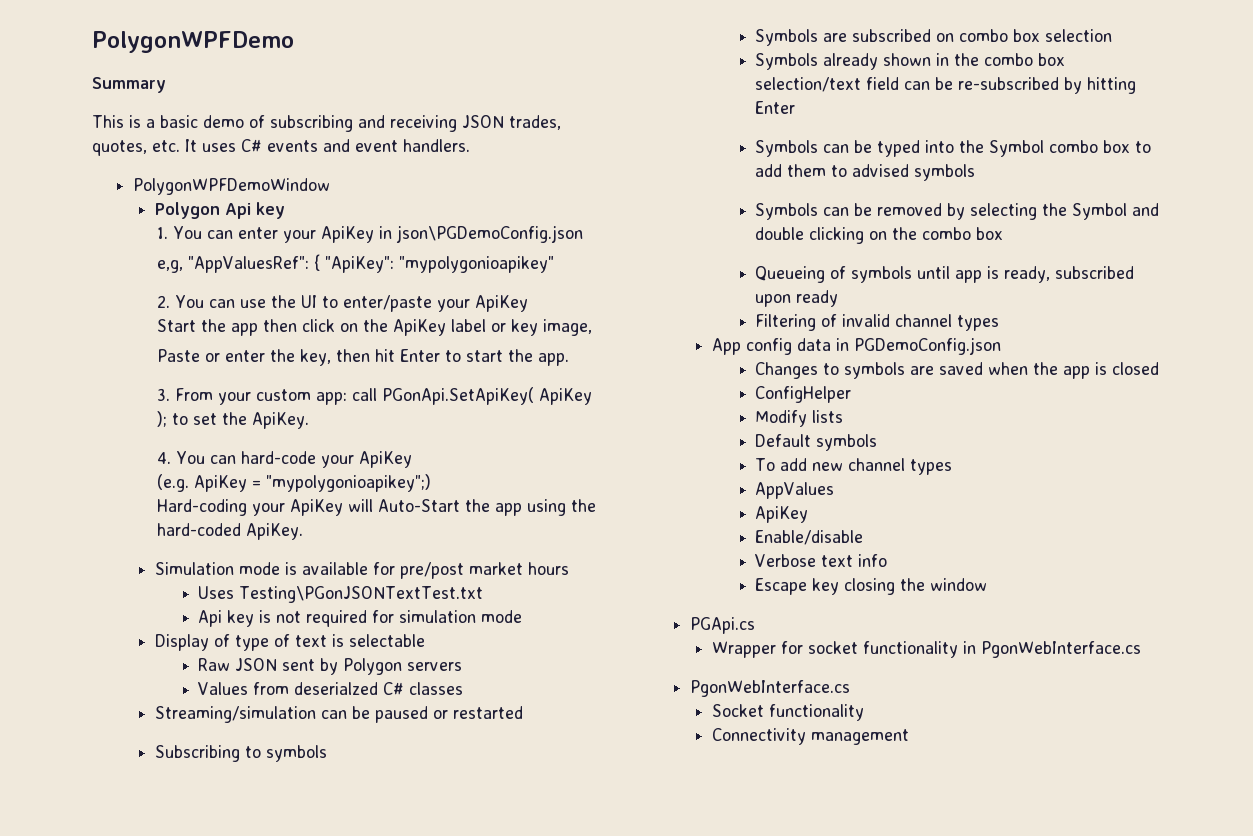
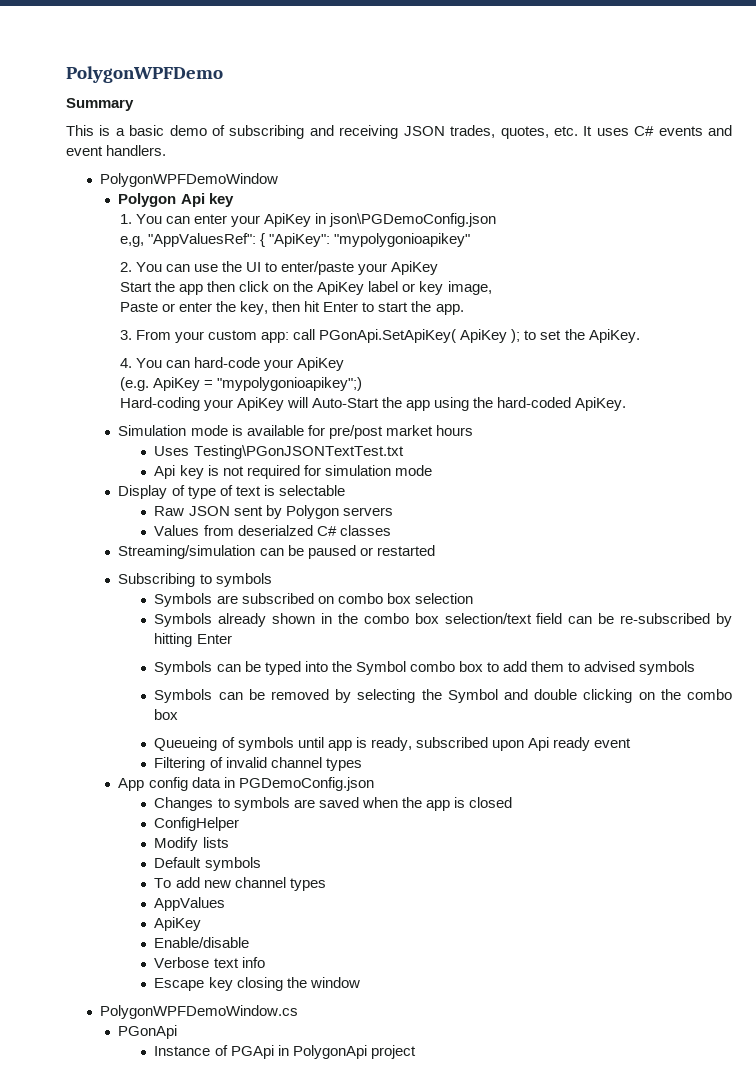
- Queueing of symbols until app is ready, subscribed upon ready
+ Queueing of symbols until app is ready, subscribed upon Api ready event
- PGApi.cs
- Wrapper for socket functionality in PgonWebInterface.cs
- PgonWebInterface.cs
- Socket functionality
- Connectivity management
+ PolygonWPFDemoWindow.cs
+ PGonApi
+ Instance of PGApi in PolygonApi project

